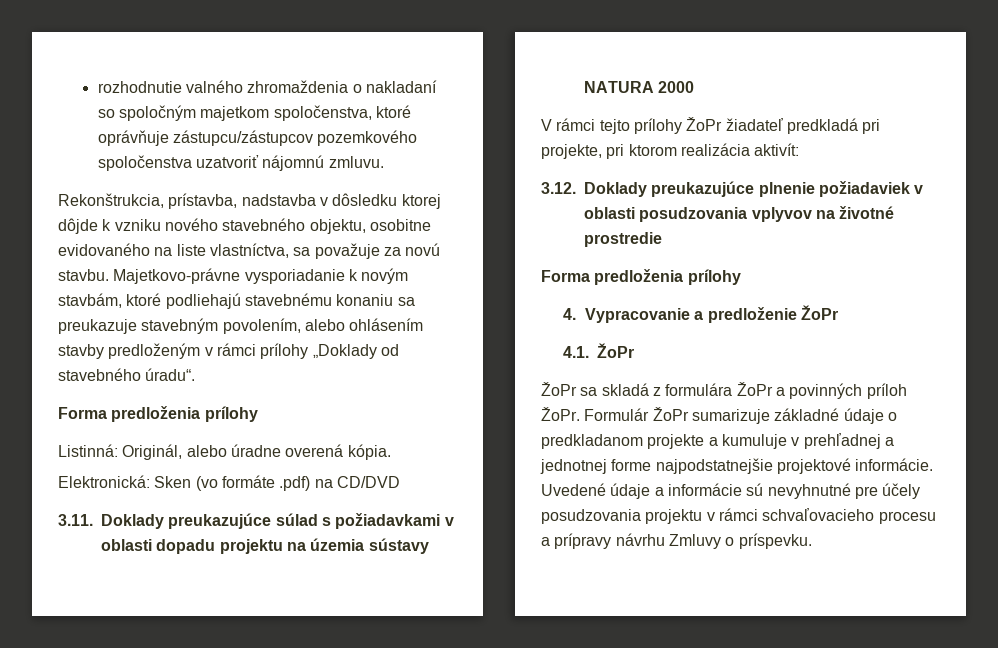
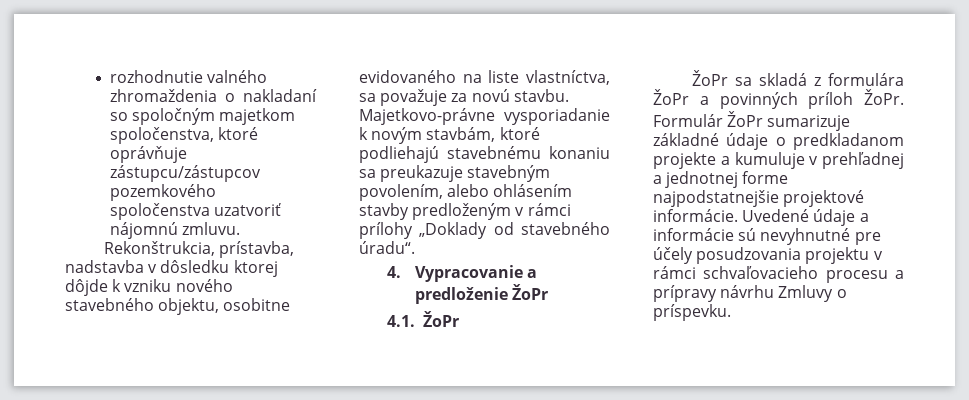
  Majetkovo-právne vysporiadanie k novým stavbám, ktoré podliehajú stavebnému konaniu sa preukazuje stavebným povolením, alebo ohlásením stavby predloženým v rámci prílohy „Doklady od stavebného úradu“.
- Forma predloženia prílohy
- Listinná: Originál, alebo úradne overená kópia.
- Elektronická: Sken (vo formáte .pdf) na CD/DVD
- 3.11. Doklady preukazujúce súlad s požiadavkami v oblasti dopadu projektu na územia sústavy NATURA 2000
- V rámci tejto prílohy ŽoPr žiadateľ predkladá pri projekte, pri ktorom realizácia aktivít:
- 3.12. Doklady preukazujúce plnenie požiadaviek v oblasti posudzovania vplyvov na životné prostredie
- Forma predloženia prílohy

